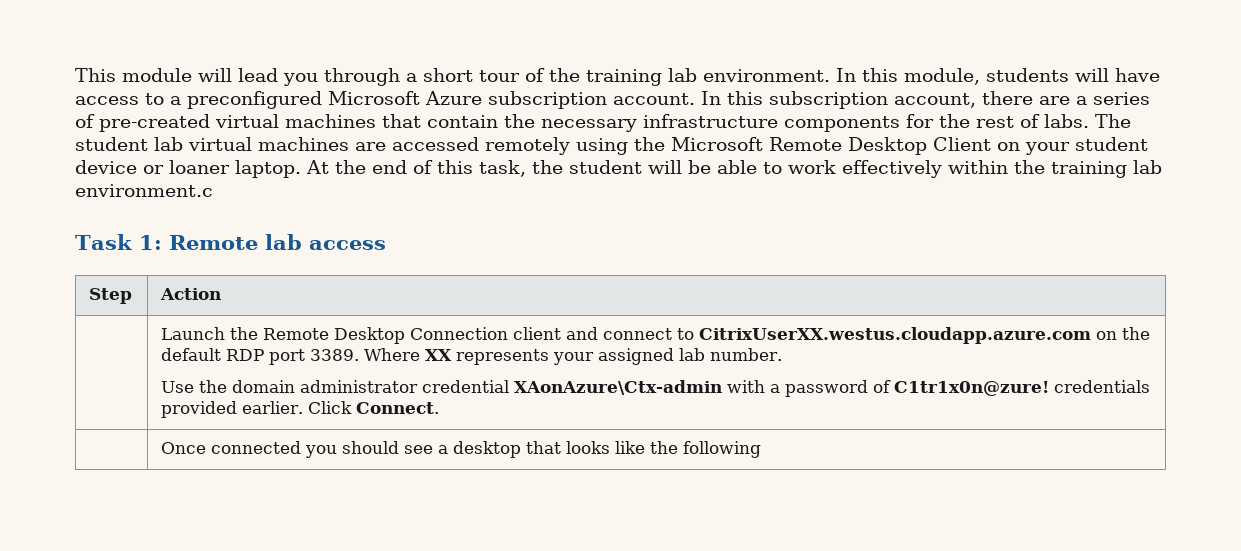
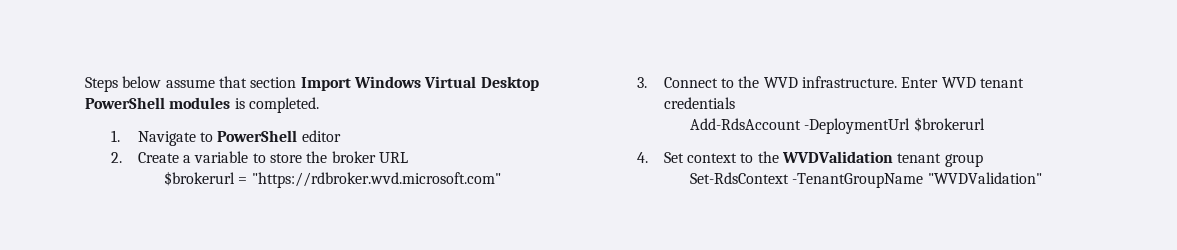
- This module will lead you through a short tour of the training lab environment. In this module, students will have access to a preconfigured Microsoft Azure subscription account. In this subscription account, there are a series of pre-created virtual machines that contain the necessary infrastructure components for the rest of labs. The student lab virtual machines are accessed remotely using the Microsoft Remote Desktop Client on your student device or loaner laptop. At the end of this task, the student will be able to work effectively within the training lab environment.c
- Task 1: Remote lab access
- Step | Action
- | Launch the Remote Desktop Connection client and connect to CitrixUserXX.westus.cloudapp.azure.com on the default RDP port 3389. Where XX represents your assigned lab number.
- Use the domain administrator credential XAonAzure\Ctx-admin with a password of C1tr1x0n@zure! credentials provided earlier. Click Connect.
- | Once connected you should see a desktop that looks like the following
+ Steps below assume that section Import Windows Virtual Desktop PowerShell modules is completed.
+ 1. Navigate to PowerShell editor
+ 2. Create a variable to store the broker URL
+ $brokerurl = "https://rdbroker.wvd.microsoft.com"
+ 3. Connect to the WVD infrastructure. Enter WVD tenant credentials
+ Add-RdsAccount -DeploymentUrl $brokerurl
+ 4. Set context to the WVDValidation tenant group
+ Set-RdsContext -TenantGroupName "WVDValidation"

